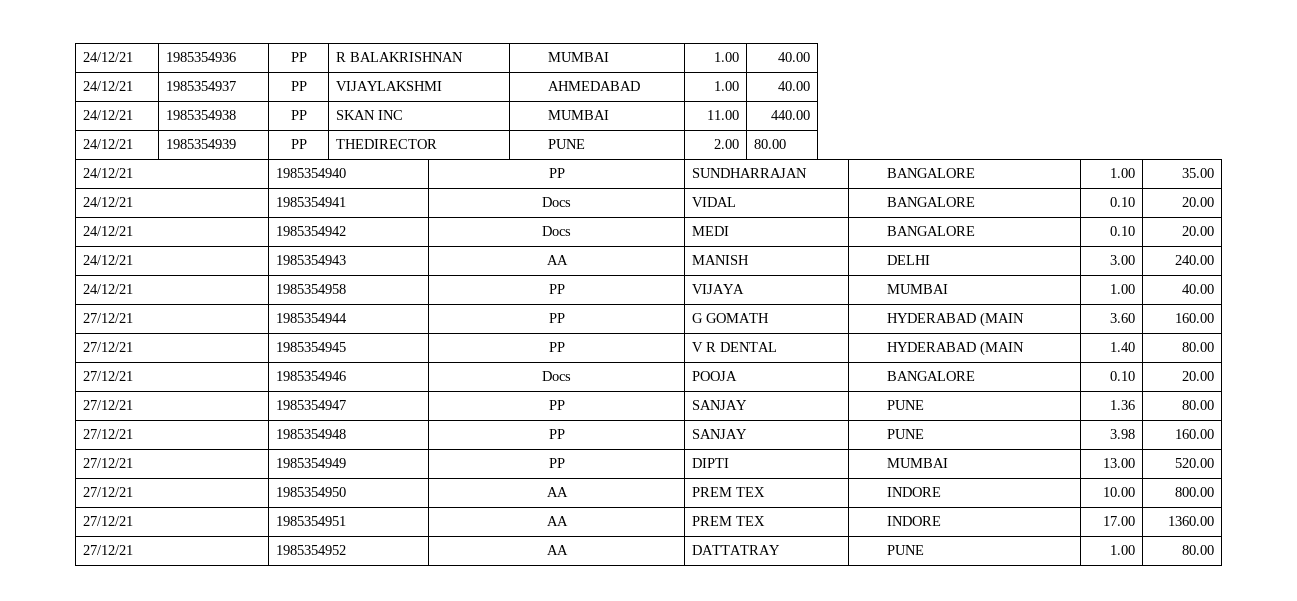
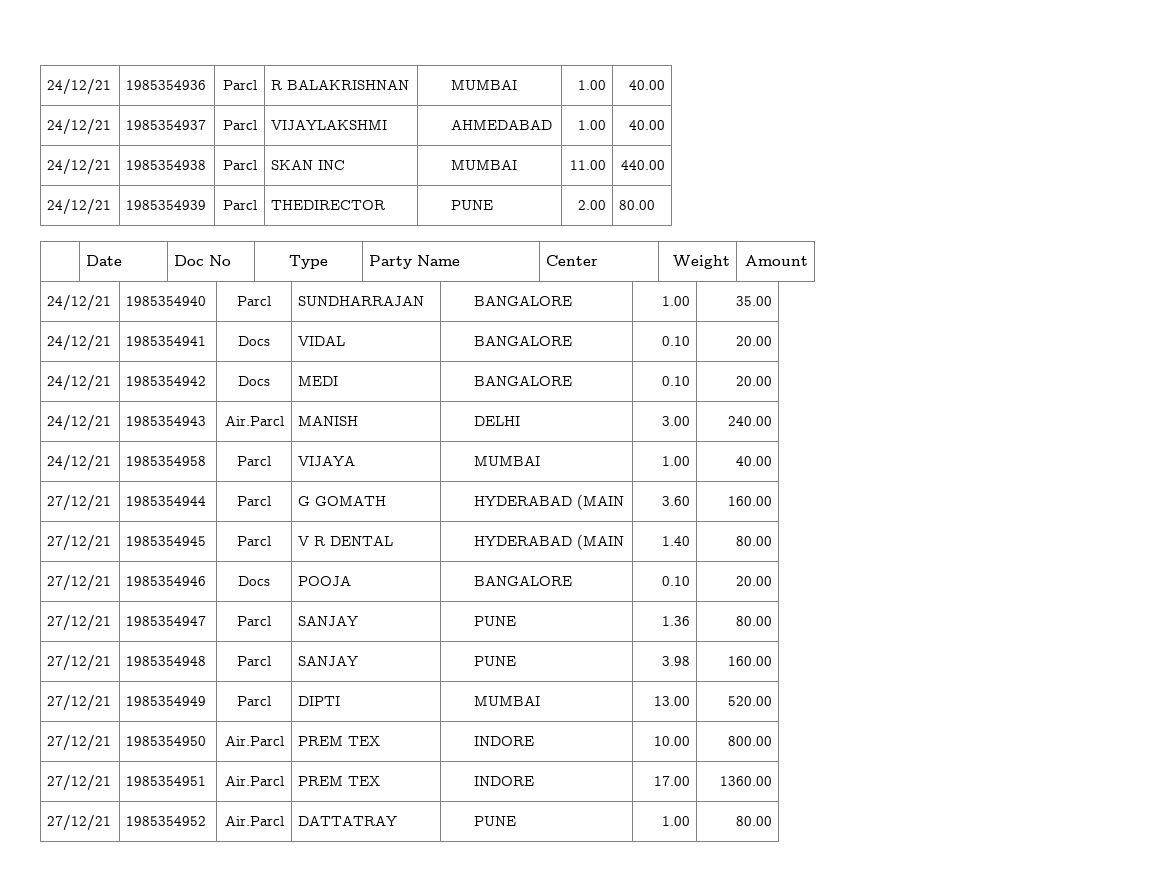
- 24/12/21 | 1985354936 | PP | R BALAKRISHNAN | MUMBAI | 1.00 | 40.00
+ 24/12/21 | 1985354936 | Parcl | R BALAKRISHNAN | MUMBAI | 1.00 | 40.00
- 24/12/21 | 1985354937 | PP | VIJAYLAKSHMI | AHMEDABAD | 1.00 | 40.00
+ 24/12/21 | 1985354937 | Parcl | VIJAYLAKSHMI | AHMEDABAD | 1.00 | 40.00
- 24/12/21 | 1985354938 | PP | SKAN INC | MUMBAI | 11.00 | 440.00
+ 24/12/21 | 1985354938 | Parcl | SKAN INC | MUMBAI | 11.00 | 440.00
- 24/12/21 | 1985354939 | PP | THEDIRECTOR | PUNE | 2.00 | 80.00
+ 24/12/21 | 1985354939 | Parcl | THEDIRECTOR | PUNE | 2.00 | 80.00
+ | Date | Doc No | Type | Party Name | Center | Weight | Amount
- 24/12/21 | 1985354940 | PP | SUNDHARRAJAN | BANGALORE | 1.00 | 35.00
+ 24/12/21 | 1985354940 | Parcl | SUNDHARRAJAN | BANGALORE | 1.00 | 35.00
- 24/12/21 | 1985354943 | AA | MANISH | DELHI | 3.00 | 240.00
+ 24/12/21 | 1985354943 | Air.Parcl | MANISH | DELHI | 3.00 | 240.00
- 24/12/21 | 1985354958 | PP | VIJAYA | MUMBAI | 1.00 | 40.00
+ 24/12/21 | 1985354958 | Parcl | VIJAYA | MUMBAI | 1.00 | 40.00
- 27/12/21 | 1985354944 | PP | G GOMATH | HYDERABAD (MAIN | 3.60 | 160.00
+ 27/12/21 | 1985354944 | Parcl | G GOMATH | HYDERABAD (MAIN | 3.60 | 160.00
- 27/12/21 | 1985354945 | PP | V R DENTAL | HYDERABAD (MAIN | 1.40 | 80.00
+ 27/12/21 | 1985354945 | Parcl | V R DENTAL | HYDERABAD (MAIN | 1.40 | 80.00
- 27/12/21 | 1985354947 | PP | SANJAY | PUNE | 1.36 | 80.00
+ 27/12/21 | 1985354947 | Parcl | SANJAY | PUNE | 1.36 | 80.00
- 27/12/21 | 1985354948 | PP | SANJAY | PUNE | 3.98 | 160.00
+ 27/12/21 | 1985354948 | Parcl | SANJAY | PUNE | 3.98 | 160.00
- 27/12/21 | 1985354949 | PP | DIPTI | MUMBAI | 13.00 | 520.00
+ 27/12/21 | 1985354949 | Parcl | DIPTI | MUMBAI | 13.00 | 520.00
- 27/12/21 | 1985354950 | AA | PREM TEX | INDORE | 10.00 | 800.00
+ 27/12/21 | 1985354950 | Air.Parcl | PREM TEX | INDORE | 10.00 | 800.00
- 27/12/21 | 1985354951 | AA | PREM TEX | INDORE | 17.00 | 1360.00
+ 27/12/21 | 1985354951 | Air.Parcl | PREM TEX | INDORE | 17.00 | 1360.00
- 27/12/21 | 1985354952 | AA | DATTATRAY | PUNE | 1.00 | 80.00
+ 27/12/21 | 1985354952 | Air.Parcl | DATTATRAY | PUNE | 1.00 | 80.00

